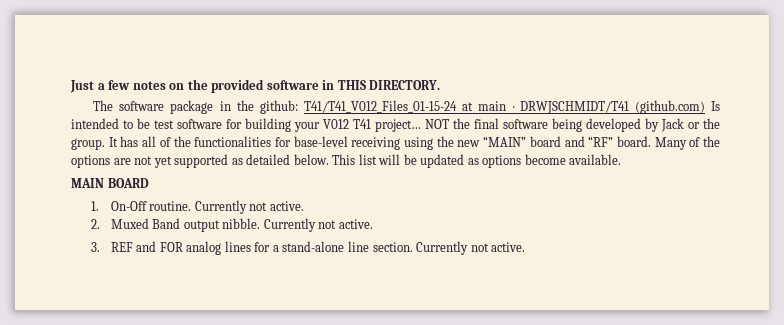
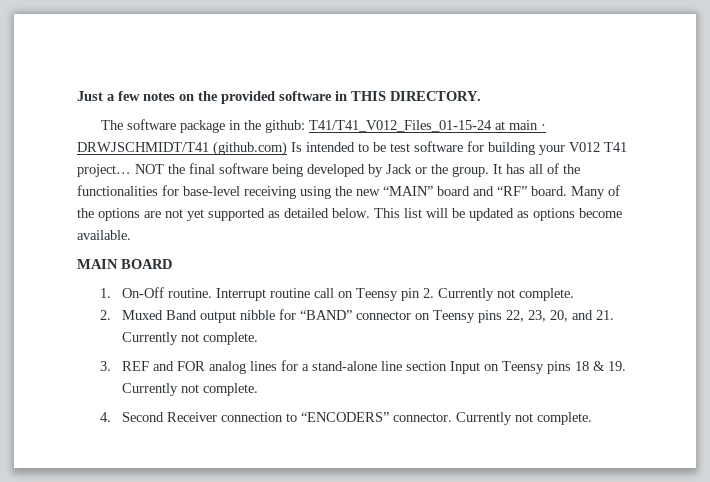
- 1. On-Off routine. Currently not active.
+ 1. On-Off routine. Interrupt routine call on Teensy pin 2. Currently not complete.
- 2. Muxed Band output nibble. Currently not active.
+ 2. Muxed Band output nibble for “BAND” connector on Teensy pins 22, 23, 20, and 21. Currently not complete.
- 3. REF and FOR analog lines for a stand-alone line section. Currently not active.
+ 3. REF and FOR analog lines for a stand-alone line section Input on Teensy pins 18 & 19. Currently not complete.
+ 4. Second Receiver connection to “ENCODERS” connector. Currently not complete.

